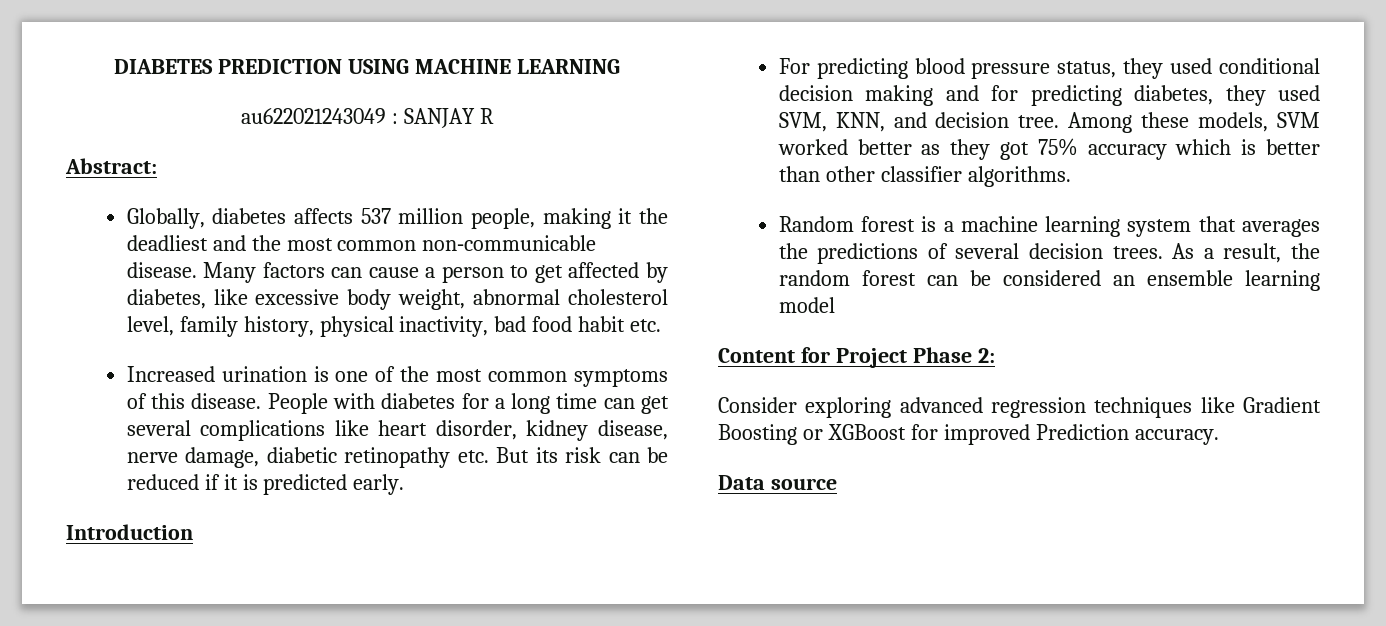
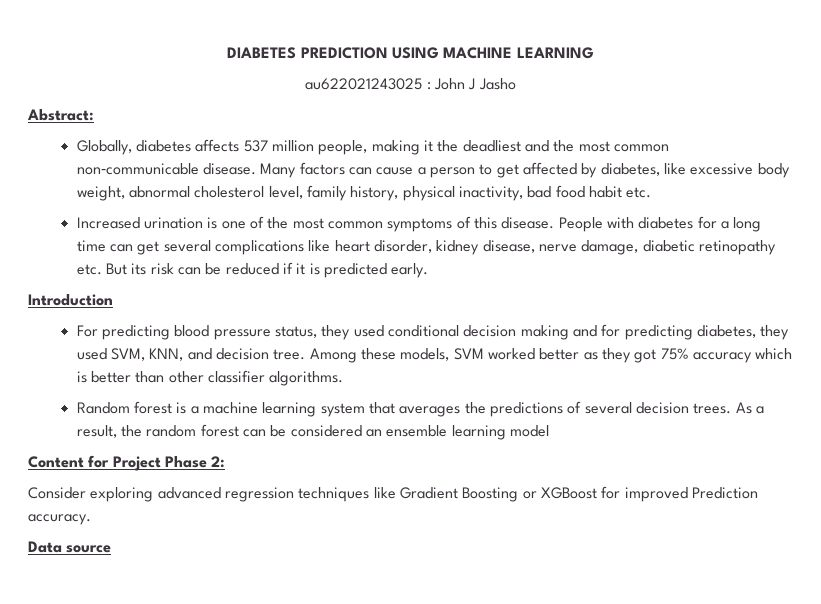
- au622021243049 : SANJAY R
+ au622021243025 : John J Jasho

